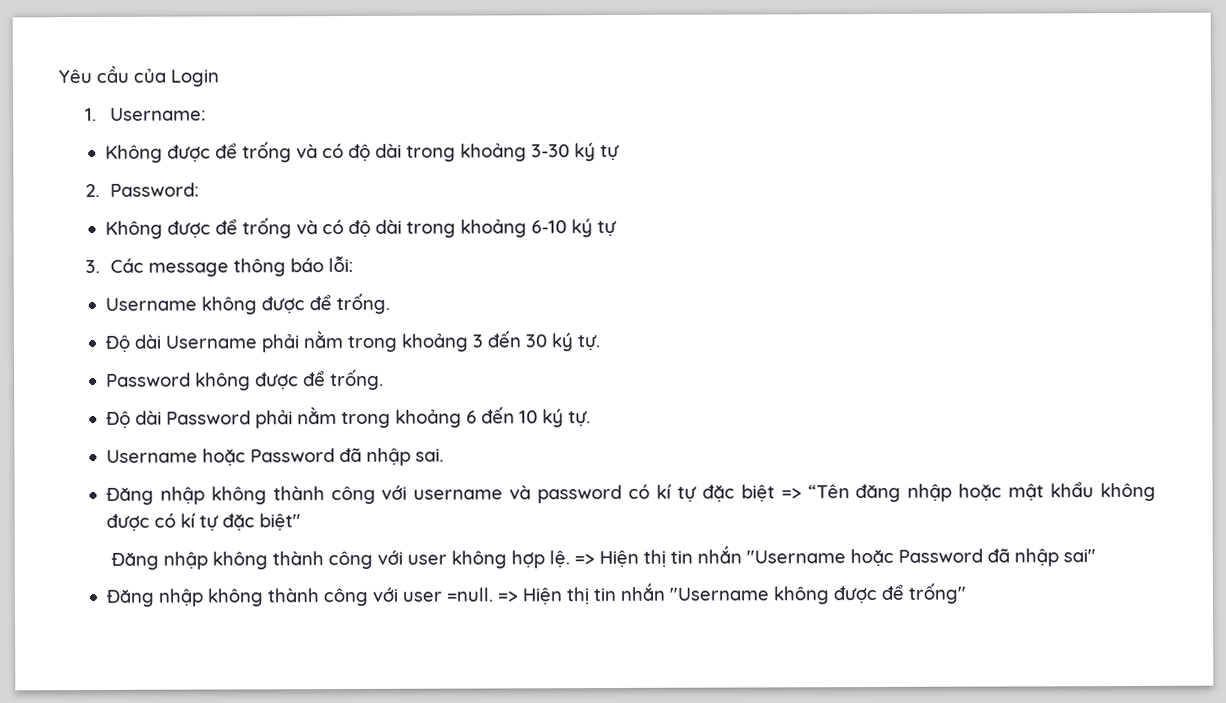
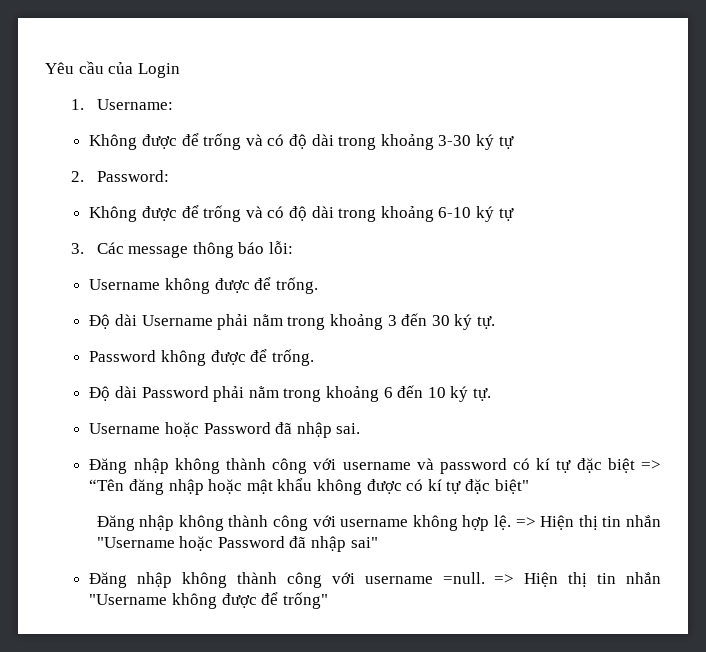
- Đăng nhập không thành công với user không hợp lệ.
+ Đăng nhập không thành công với username không hợp lệ.
- Đăng nhập không thành công với user =null.
+ Đăng nhập không thành công với username =null.

